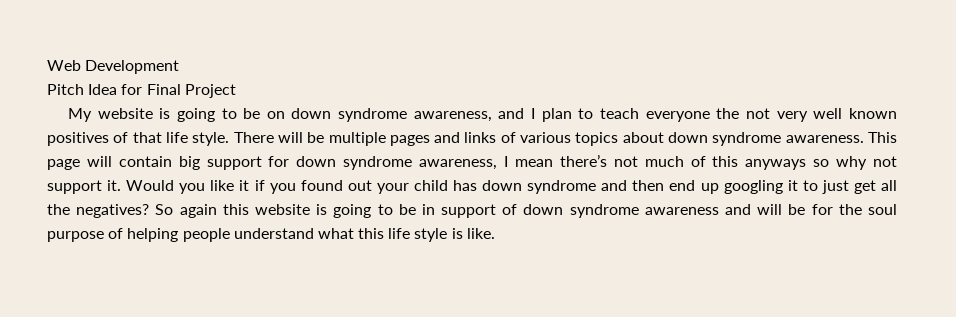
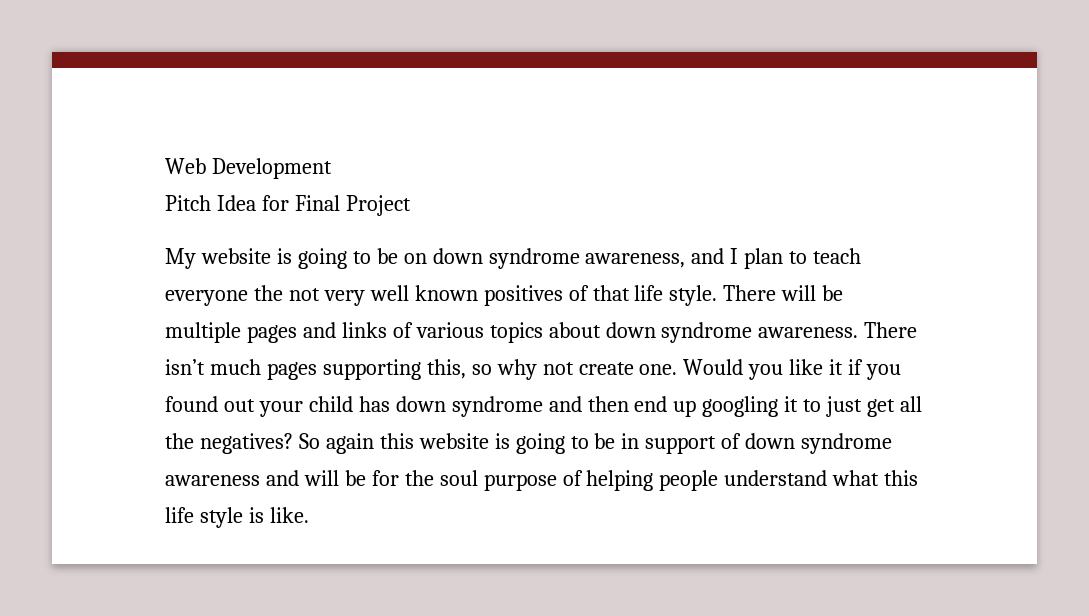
- This page will contain big support for down syndrome awareness, I mean there’s not much of this anyways so why not support it.
+ There isn’t much pages supporting this, so why not create one.

